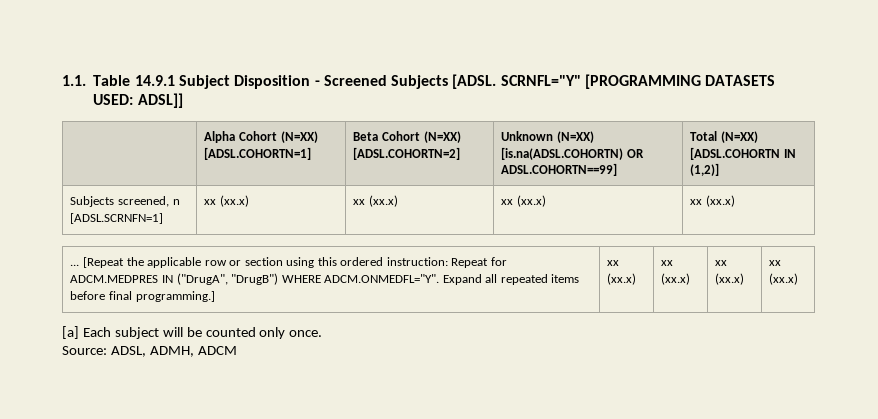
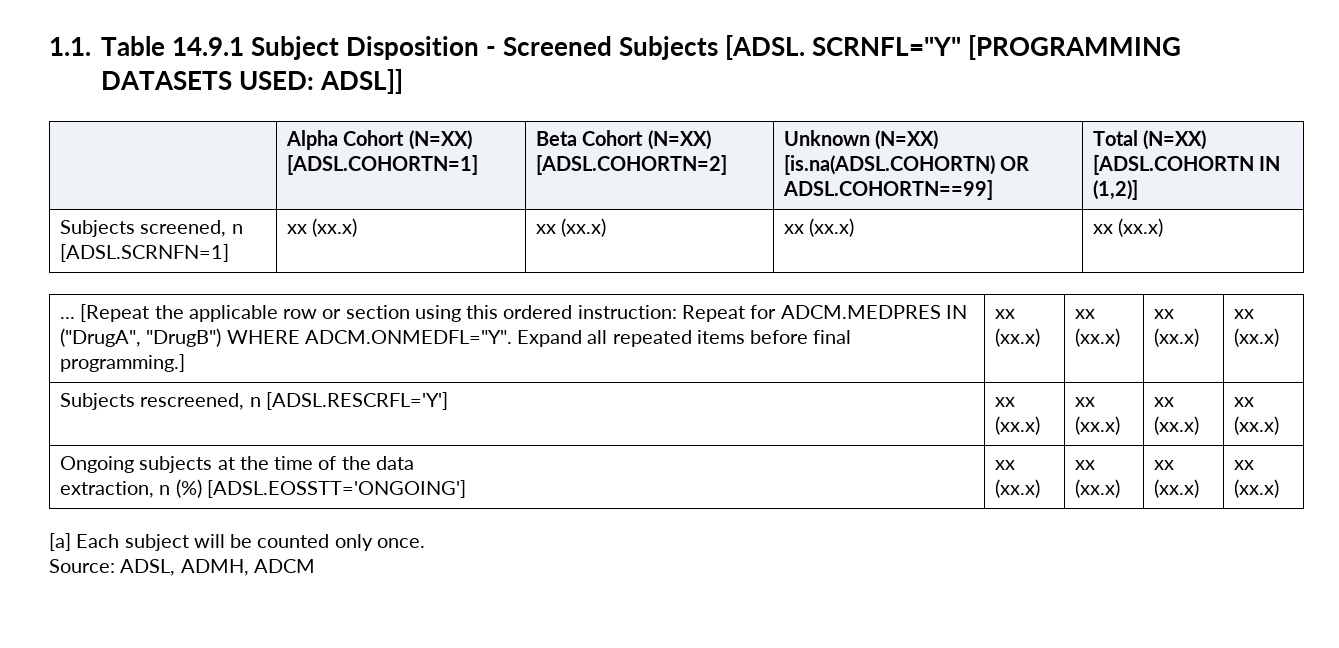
+ Subjects rescreened, n [ADSL.RESCRFL='Y'] | xx (xx.x) | xx (xx.x) | xx (xx.x) | xx (xx.x)
+ Ongoing subjects at the time of the data
+ extraction, n (%) [ADSL.EOSSTT='ONGOING'] | xx (xx.x) | xx (xx.x) | xx (xx.x) | xx (xx.x)

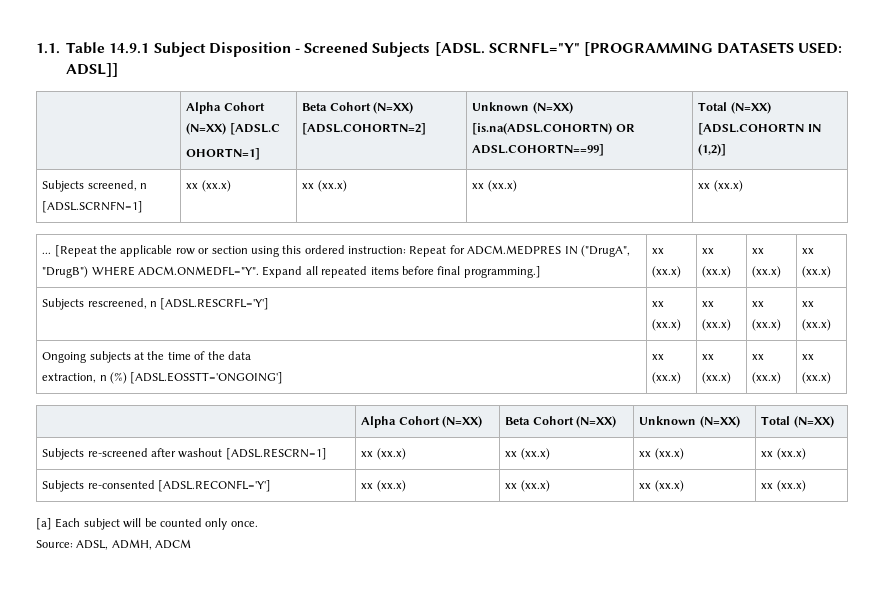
- | Alpha Cohort (N=XX) [ADSL.COHORTN=1] | Beta Cohort (N=XX) [ADSL.COHORTN=2] | Unknown (N=XX) [is.na(ADSL.COHORTN) OR ADSL.COHORTN==99] | Total (N=XX) [ADSL.COHORTN IN (1,2)]
+ | Alpha Cohort (N=XX) [ADSL.C
+ OHORTN=1] | Beta Cohort (N=XX) [ADSL.COHORTN=2] | Unknown (N=XX) [is.na(ADSL.COHORTN) OR ADSL.COHORTN==99] | Total (N=XX) [ADSL.COHORTN IN (1,2)]
+ | Alpha Cohort (N=XX) | Beta Cohort (N=XX) | Unknown (N=XX) | Total (N=XX)
+ Subjects re-screened after washout [ADSL.RESCRN=1] | xx (xx.x) | xx (xx.x) | xx (xx.x) | xx (xx.x)
+ Subjects re-consented [ADSL.RECONFL='Y'] | xx (xx.x) | xx (xx.x) | xx (xx.x) | xx (xx.x)

